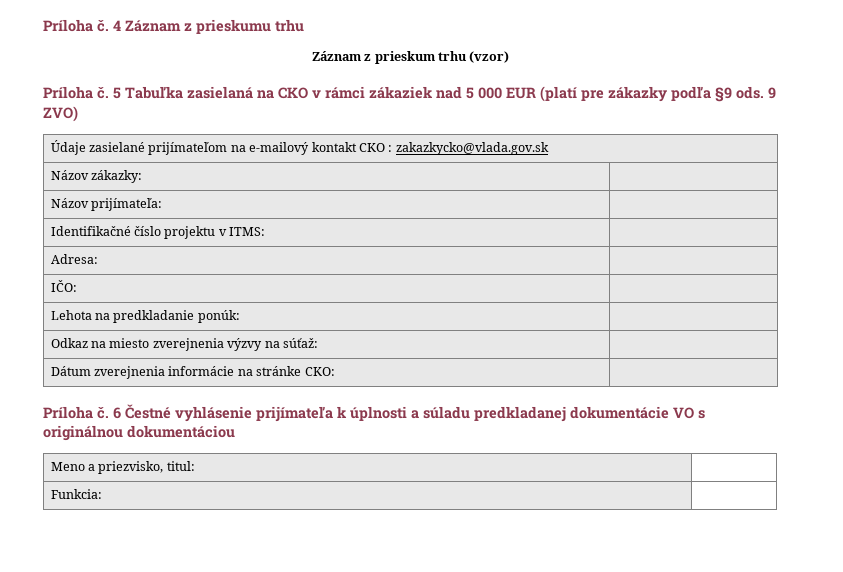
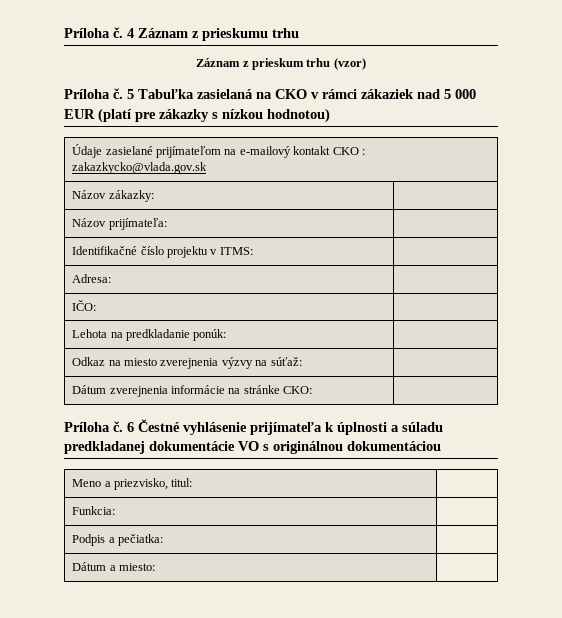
- 5 Tabuľka zasielaná na CKO v rámci zákaziek nad 5 000 EUR (platí pre zákazky podľa §9 ods. 9 ZVO)
+ 5 Tabuľka zasielaná na CKO v rámci zákaziek nad 5 000 EUR (platí pre zákazky s nízkou hodnotou)
+ Podpis a pečiatka: |
+ Dátum a miesto: |

